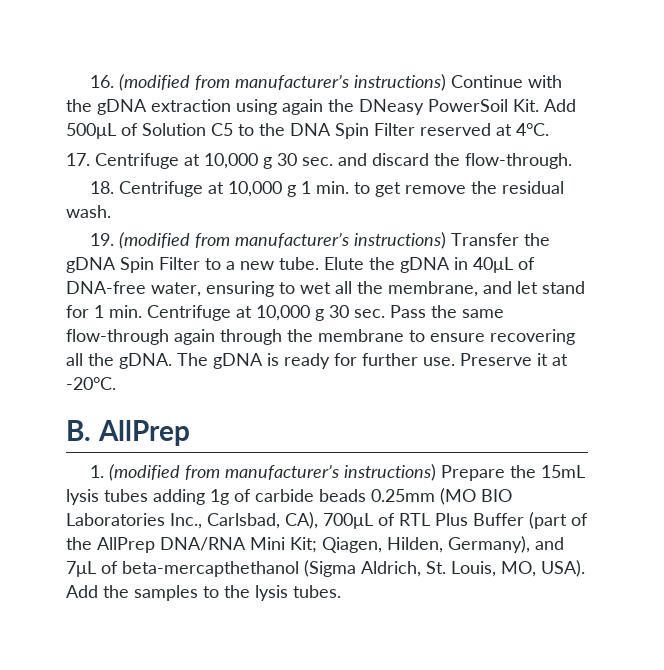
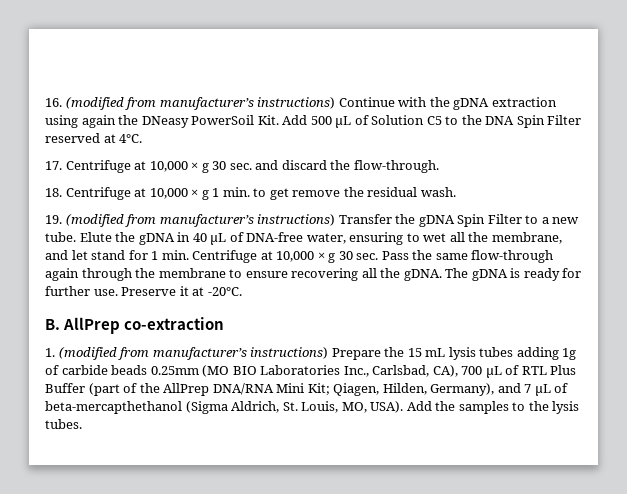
- 16. (modified from manufacturer’s instructions) Continue with the gDNA extraction using again the DNeasy PowerSoil Kit. Add 500μL of Solution C5 to the DNA Spin Filter reserved at 4°C.
+ 16. (modified from manufacturer’s instructions) Continue with the gDNA extraction using again the DNeasy PowerSoil Kit. Add 500 μL of Solution C5 to the DNA Spin Filter reserved at 4°C.
- 17. Centrifuge at 10,000 g 30 sec. and discard the flow-through.
+ 17. Centrifuge at 10,000 × g 30 sec. and discard the flow-through.
- 18. Centrifuge at 10,000 g 1 min. to get remove the residual wash.
+ 18. Centrifuge at 10,000 × g 1 min. to get remove the residual wash.
- Elute the gDNA in 40μL of DNA-free water, ensuring to wet all the membrane, and let stand for 1 min. Centrifuge at 10,000 g 30 sec. Pass the same flow-through again through the membrane to ensure recovering all the gDNA.
+ Elute the gDNA in 40 μL of DNA-free water, ensuring to wet all the membrane, and let stand for 1 min. Centrifuge at 10,000 × g 30 sec. Pass the same flow-through again through the membrane to ensure recovering all the gDNA.
- B. AllPrep
+ B. AllPrep co-extraction
- 1. (modified from manufacturer’s instructions) Prepare the 15mL lysis tubes adding 1g of carbide beads 0.25mm (MO BIO Laboratories Inc., Carlsbad, CA), 700μL of RTL Plus Buffer (part of the AllPrep DNA/RNA Mini Kit; Qiagen, Hilden, Germany), and 7μL of beta-mercapthethanol (Sigma Aldrich, St. Louis, MO, USA).
+ 1. (modified from manufacturer’s instructions) Prepare the 15 mL lysis tubes adding 1g of carbide beads 0.25mm (MO BIO Laboratories Inc., Carlsbad, CA), 700 μL of RTL Plus Buffer (part of the AllPrep DNA/RNA Mini Kit; Qiagen, Hilden, Germany), and 7 μL of beta-mercapthethanol (Sigma Aldrich, St. Louis, MO, USA).

